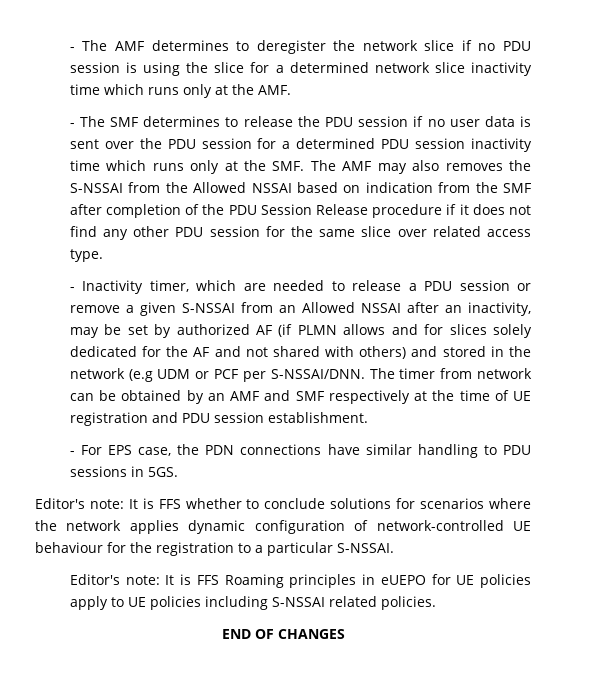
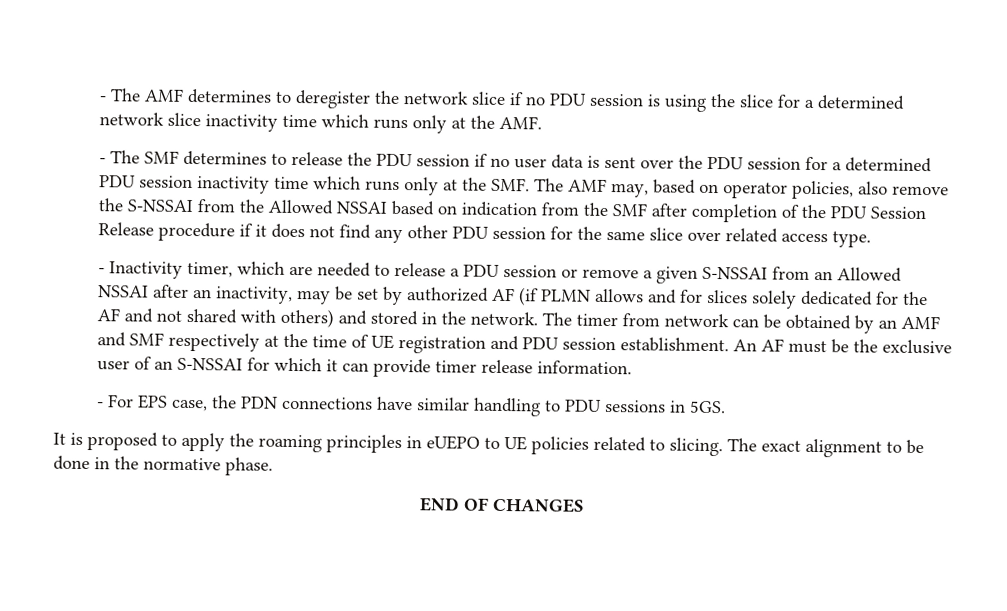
- - The SMF determines to release the PDU session if no user data is sent over the PDU session for a determined PDU session inactivity time which runs only at the SMF. The AMF may also removes the S-NSSAI from the Allowed NSSAI based on indication from the SMF after completion of the PDU Session Release procedure if it does not find any other PDU session for the same slice over related access type.
+ - The SMF determines to release the PDU session if no user data is sent over the PDU session for a determined PDU session inactivity time which runs only at the SMF. The AMF may, based on operator policies, also remove the S-NSSAI from the Allowed NSSAI based on indication from the SMF after completion of the PDU Session Release procedure if it does not find any other PDU session for the same slice over related access type.
- - Inactivity timer, which are needed to release a PDU session or remove a given S-NSSAI from an Allowed NSSAI after an inactivity, may be set by authorized AF (if PLMN allows and for slices solely dedicated for the AF and not shared with others) and stored in the network (e.g UDM or PCF per S-NSSAI/DNN.
+ - Inactivity timer, which are needed to release a PDU session or remove a given S-NSSAI from an Allowed NSSAI after an inactivity, may be set by authorized AF (if PLMN allows and for slices solely dedicated for the AF and not shared with others) and stored in the network.
+ An AF must be the exclusive user of an S-NSSAI for which it can provide timer release information.
- Editor's note: It is FFS whether to conclude solutions for scenarios where the network applies dynamic configuration of network-controlled UE behaviour for the registration to a particular S-NSSAI.
- Editor's note: It is FFS Roaming principles in eUEPO for UE policies apply to UE policies including S-NSSAI related policies.
+ It is proposed to apply the roaming principles in eUEPO to UE policies related to slicing. The exact alignment to be done in the normative phase.

